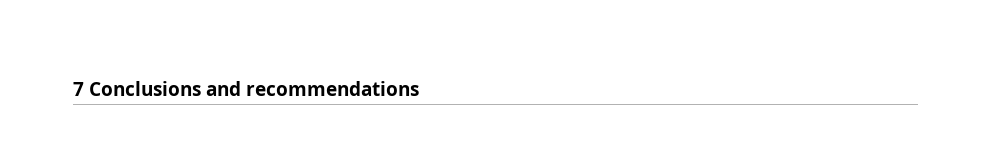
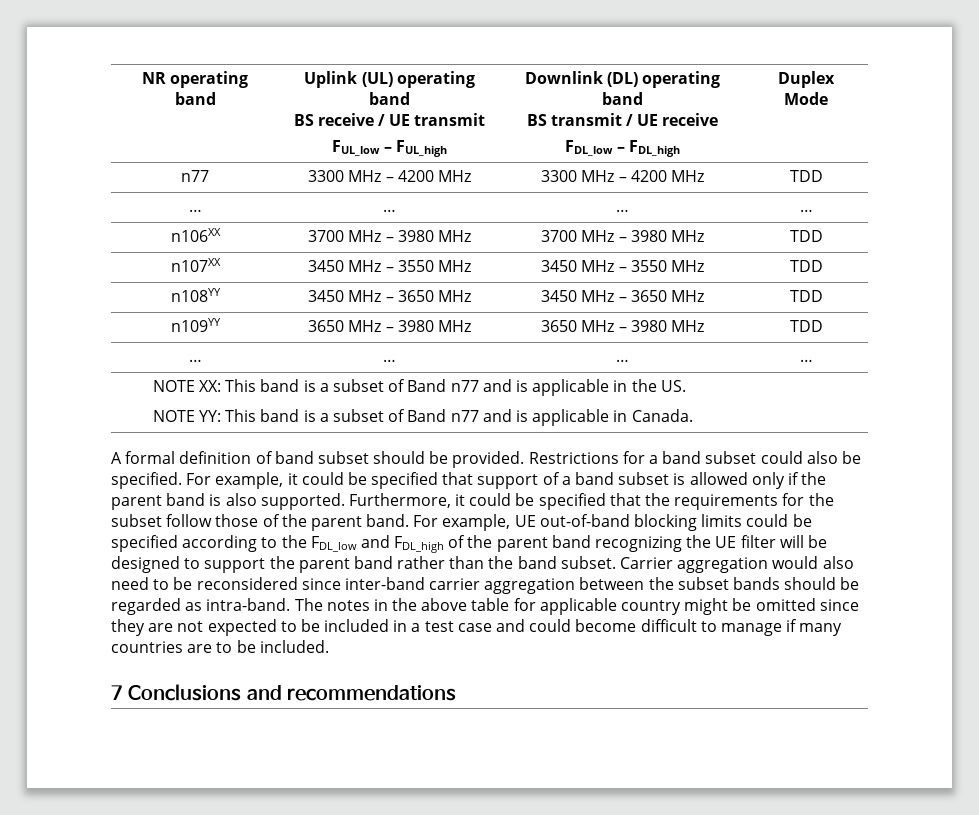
+ NR operating band | Uplink (UL) operating band
+ BS receive / UE transmit
+ FUL_low – FUL_high | Downlink (DL) operating band
+ BS transmit / UE receive
+ FDL_low – FDL_high | Duplex Mode
+ n77 | 3300 MHz – 4200 MHz | 3300 MHz – 4200 MHz | TDD
+ … | … | … | …
+ n106XX | 3700 MHz – 3980 MHz | 3700 MHz – 3980 MHz | TDD
+ n107XX | 3450 MHz – 3550 MHz | 3450 MHz – 3550 MHz | TDD
+ n108YY | 3450 MHz – 3650 MHz | 3450 MHz – 3650 MHz | TDD
+ n109YY | 3650 MHz – 3980 MHz | 3650 MHz – 3980 MHz | TDD
+ … | … | … | …
+ NOTE XX: This band is a subset of Band n77 and is applicable in the US.
+ NOTE YY: This band is a subset of Band n77 and is applicable in Canada.
+ A formal definition of band subset should be provided. Restrictions for a band subset could also be specified. For example, it could be specified that support of a band subset is allowed only if the parent band is also supported. Furthermore, it could be specified that the requirements for the subset follow those of the parent band. For example, UE out-of-band blocking limits could be specified according to the FDL_low and FDL_high of the parent band recognizing the UE filter will be designed to support the parent band rather than the band subset. Carrier aggregation would also need to be reconsidered since inter-band carrier aggregation between the subset bands should be regarded as intra-band. The notes in the above table for applicable country might be omitted since they are not expected to be included in a test case and could become difficult to manage if many countries are to be included.

